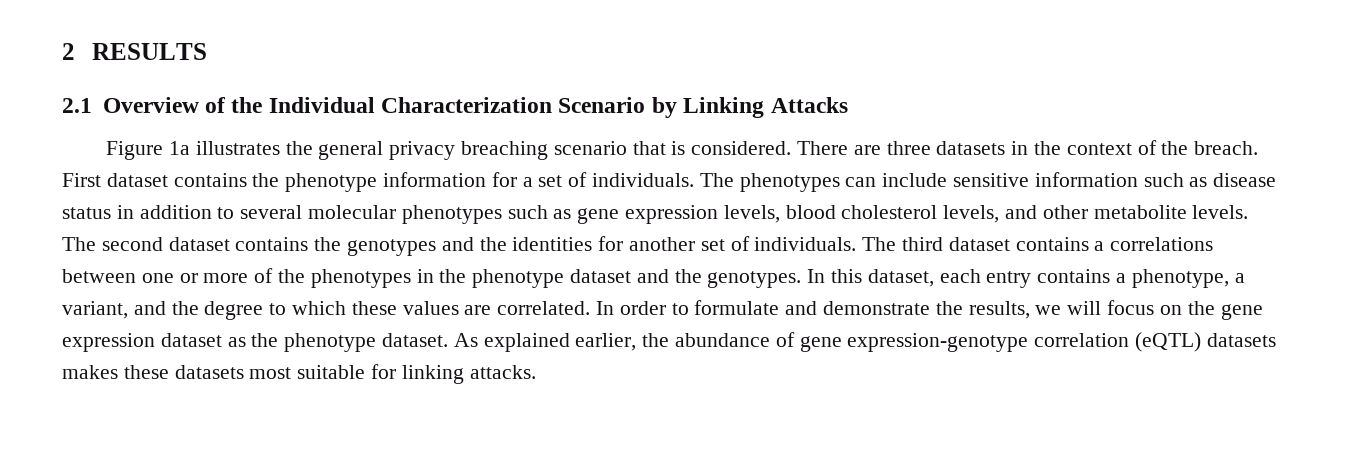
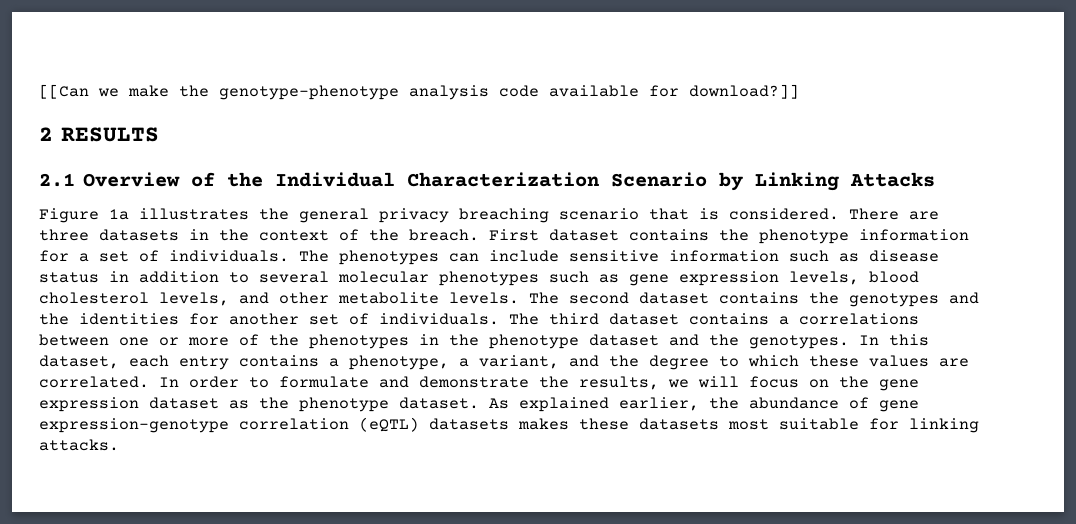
+ [[Can we make the genotype-phenotype analysis code available for download?]]

